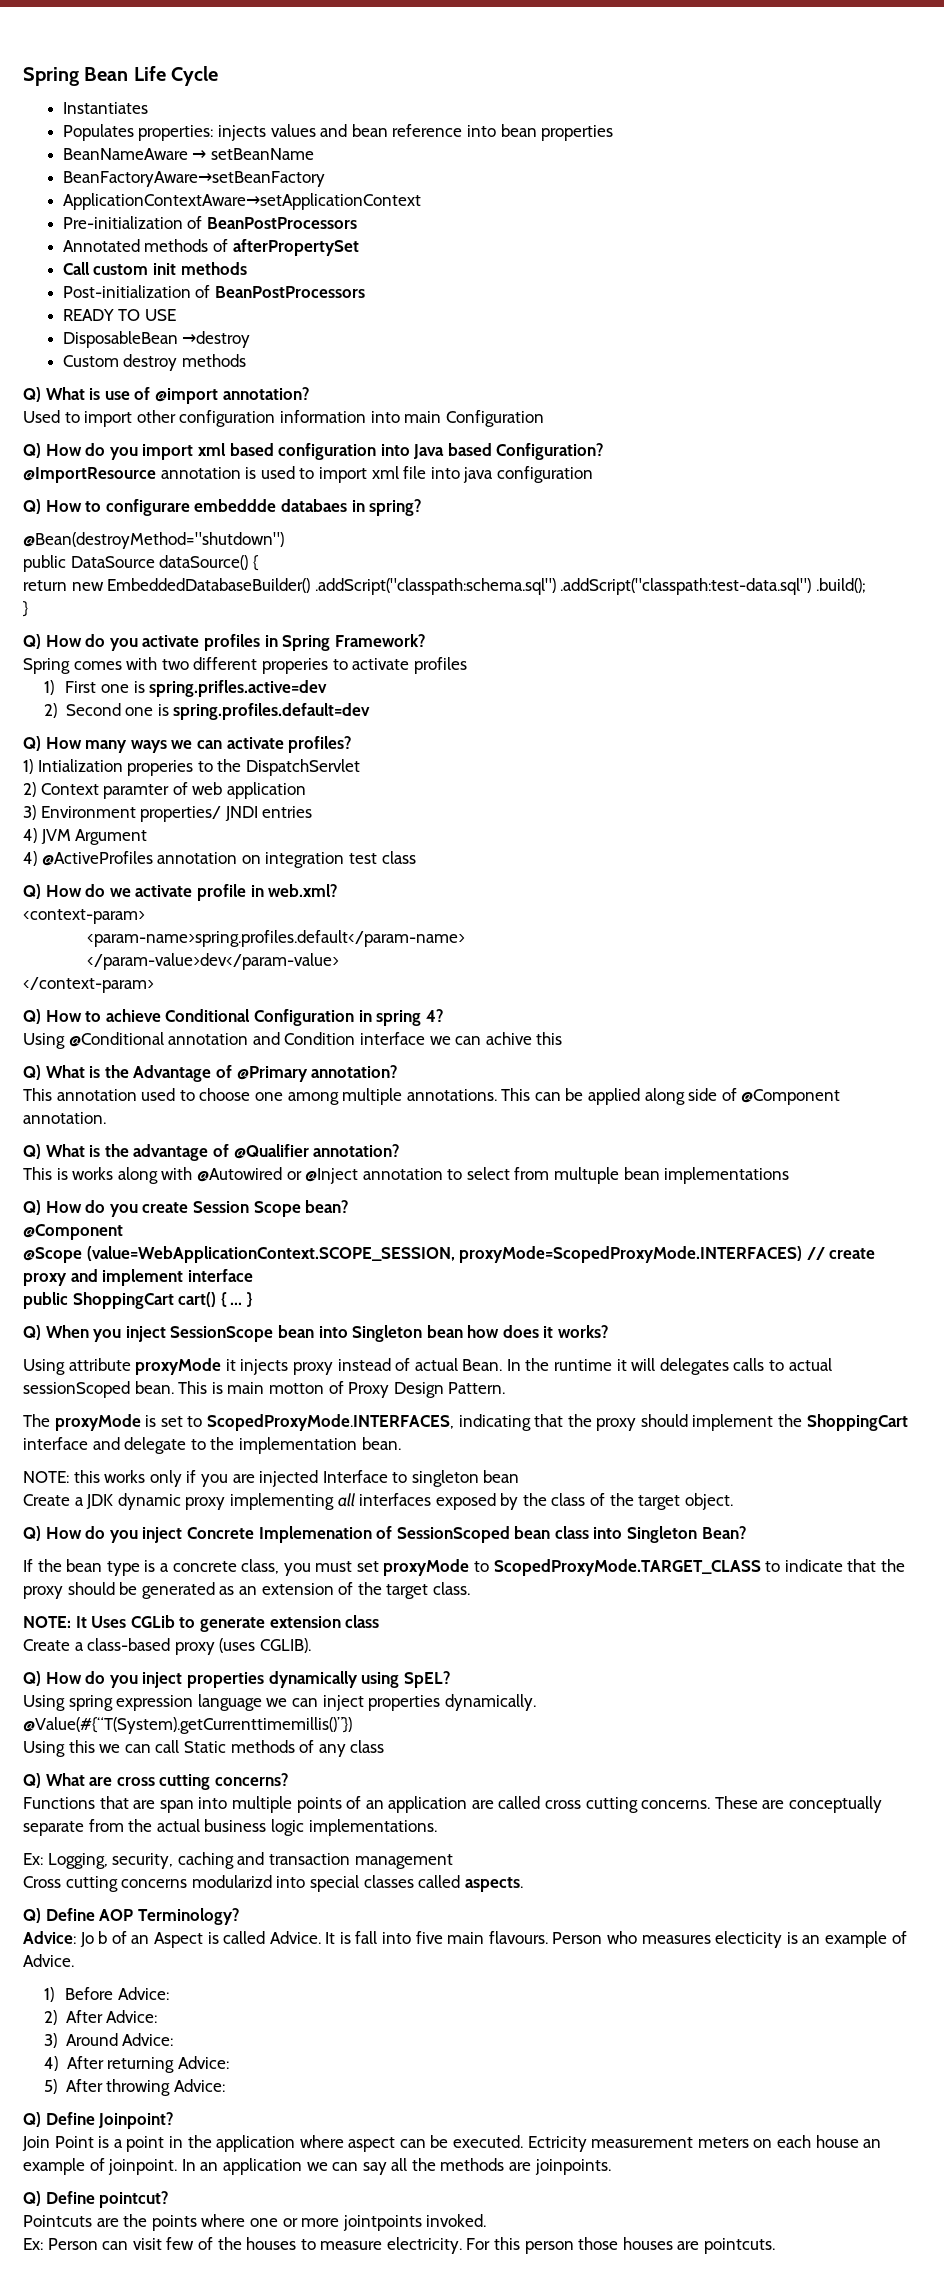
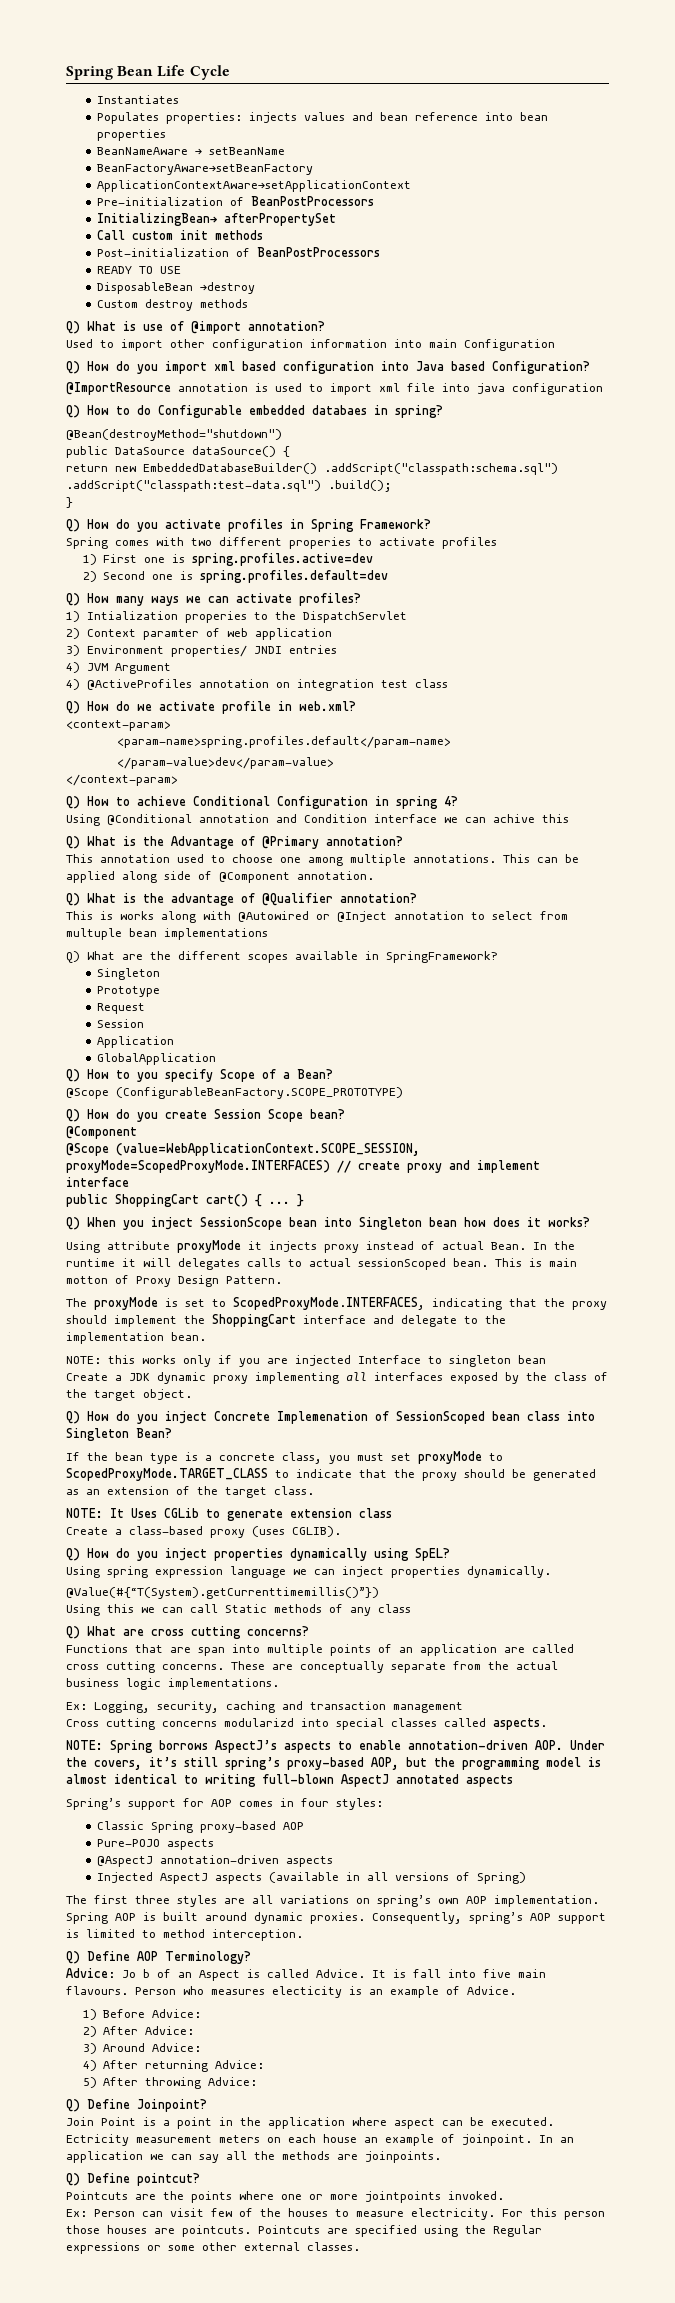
- Annotated methods of afterPropertySet
+ InitializingBean→ afterPropertySet
- Q) How to configurare embeddde databaes in spring?
+ Q) How to do Configurable embedded databaes in spring?
- 1) First one is spring.prifles.active=dev
+ 1) First one is spring.profiles.active=dev
+ Q) What are the different scopes available in SpringFramework?
+ Singleton
+ Prototype
+ Request
+ Session
+ Application
+ GlobalApplication
+ Q) How to you specify Scope of a Bean?
+ @Scope (ConfigurableBeanFactory.SCOPE_PROTOTYPE)
+ NOTE: Spring borrows AspectJ’s aspects to enable annotation-driven AOP. Under the covers, it’s still spring’s proxy-based AOP, but the programming model is almost identical to writing full-blown AspectJ annotated aspects
+ Spring’s support for AOP comes in four styles:
+ Classic Spring proxy-based AOP
+ Pure-POJO aspects
+ @AspectJ annotation-driven aspects
+ Injected AspectJ aspects (available in all versions of Spring)
+ The first three styles are all variations on spring’s own AOP implementation. Spring AOP is built around dynamic proxies. Consequently, spring’s AOP support is limited to method interception.
+ Pointcuts are specified using the Regular expressions or some other external classes.

